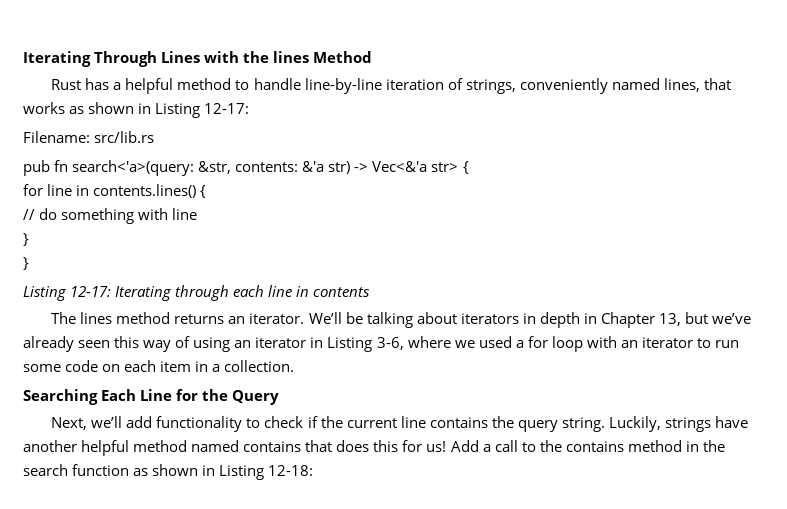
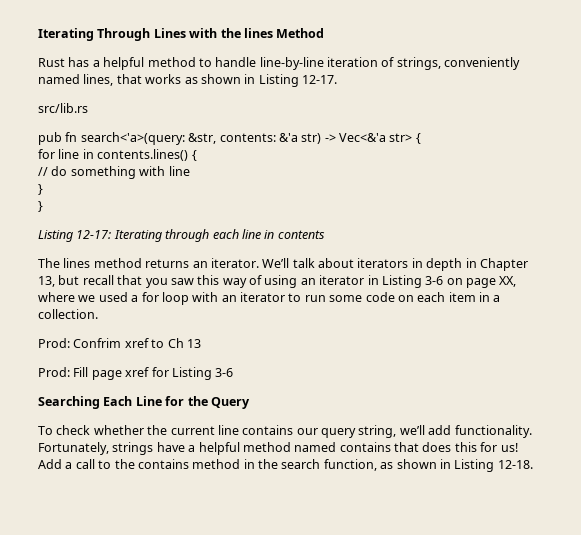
- Rust has a helpful method to handle line-by-line iteration of strings, conveniently named lines, that works as shown in Listing 12-17:
- Filename: src/lib.rs
+ Rust has a helpful method to handle line-by-line iteration of strings, conveniently named lines, that works as shown in Listing 12-17.
+ src/lib.rs
- We’ll be talking about iterators in depth in Chapter 13, but we’ve already seen this way of using an iterator in Listing 3-6, where we used a for loop with an iterator to run some code on each item in a collection.
+ We’ll talk about iterators in depth in Chapter 13, but recall that you saw this way of using an iterator in Listing 3-6 on page XX, where we used a for loop with an iterator to run some code on each item in a collection.
+ Prod: Confrim xref to Ch 13
+ Prod: Fill page xref for Listing 3-6
- Next, we’ll add functionality to check if the current line contains the query string. Luckily, strings have another helpful method named contains that does this for us!
+ To check whether the current line contains our query string, we’ll add functionality. Fortunately, strings have a helpful method named contains that does this for us!
- Add a call to the contains method in the search function as shown in Listing 12-18:
+ Add a call to the contains method in the search function, as shown in Listing 12-18.

